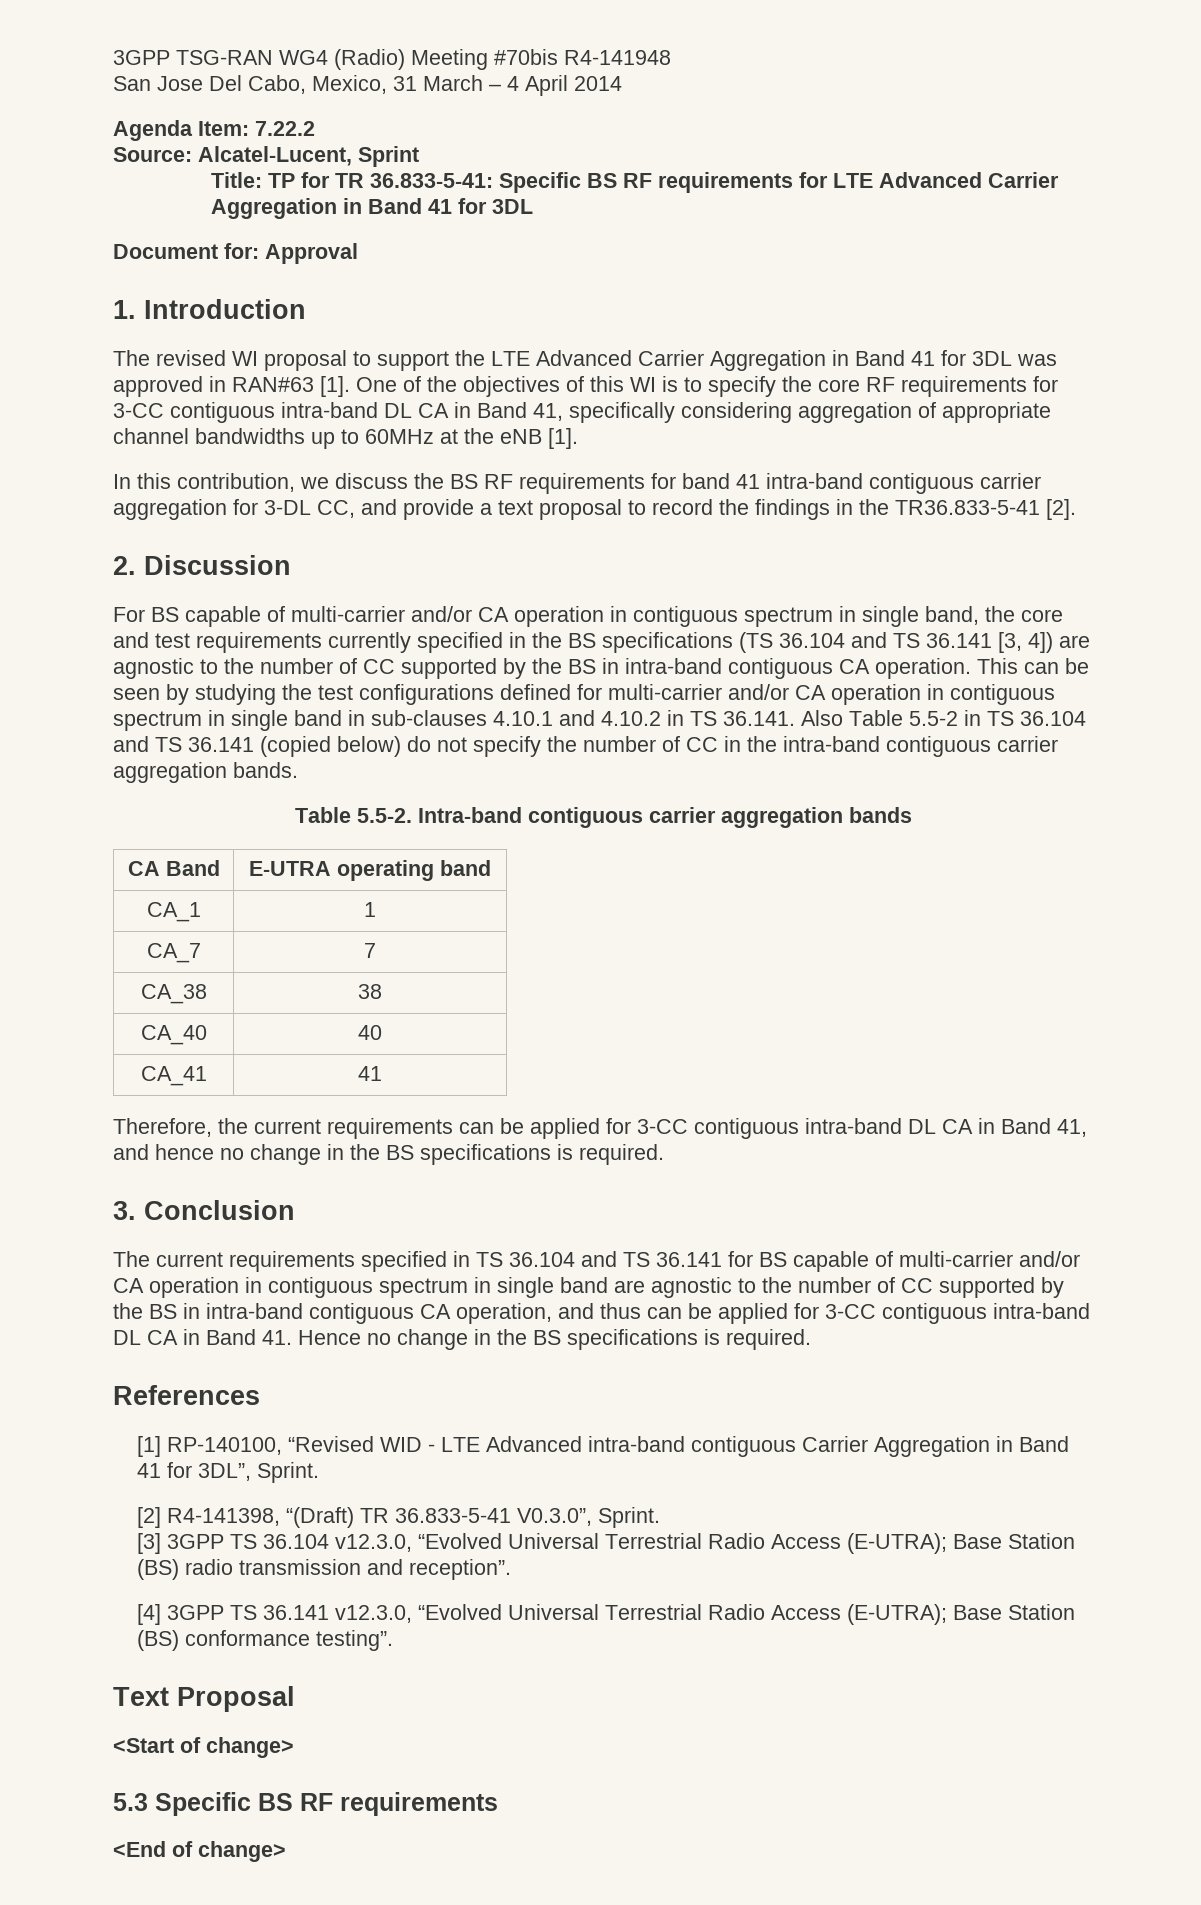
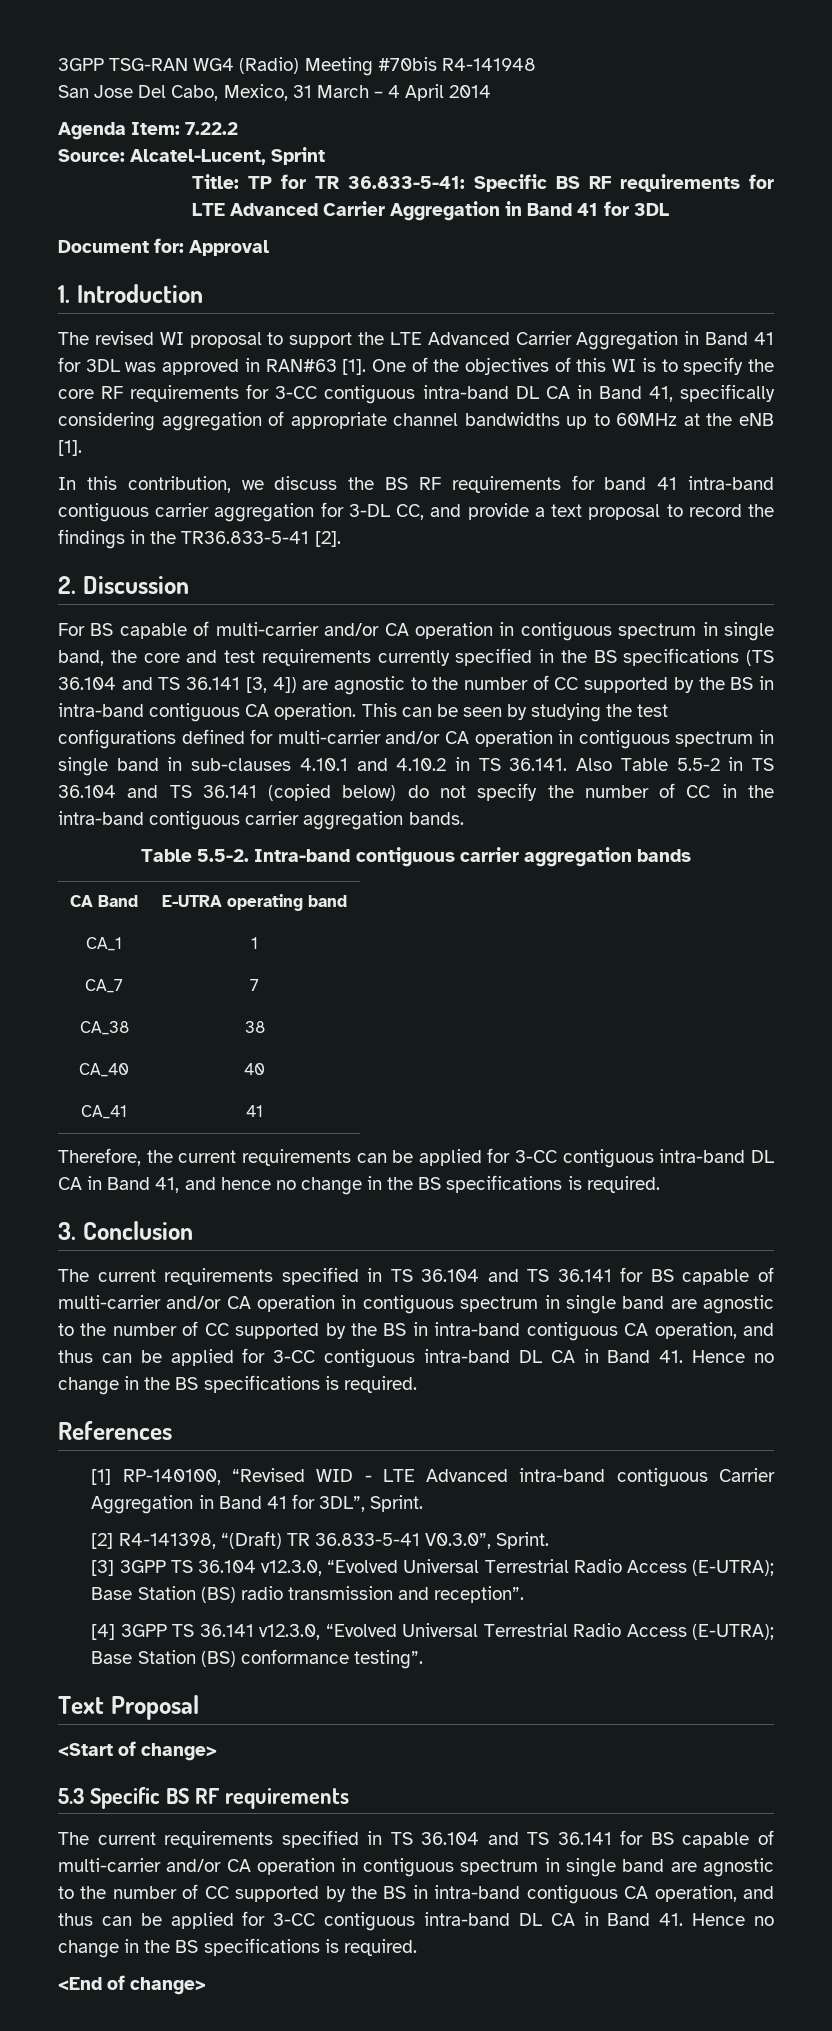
  5.3 Specific BS RF requirements
+ The current requirements specified in TS 36.104 and TS 36.141 for BS capable of multi-carrier and/or CA operation in contiguous spectrum in single band are agnostic to the number of CC supported by the BS in intra-band contiguous CA operation, and thus can be applied for 3-CC contiguous intra-band DL CA in Band 41. Hence no change in the BS specifications is required.

